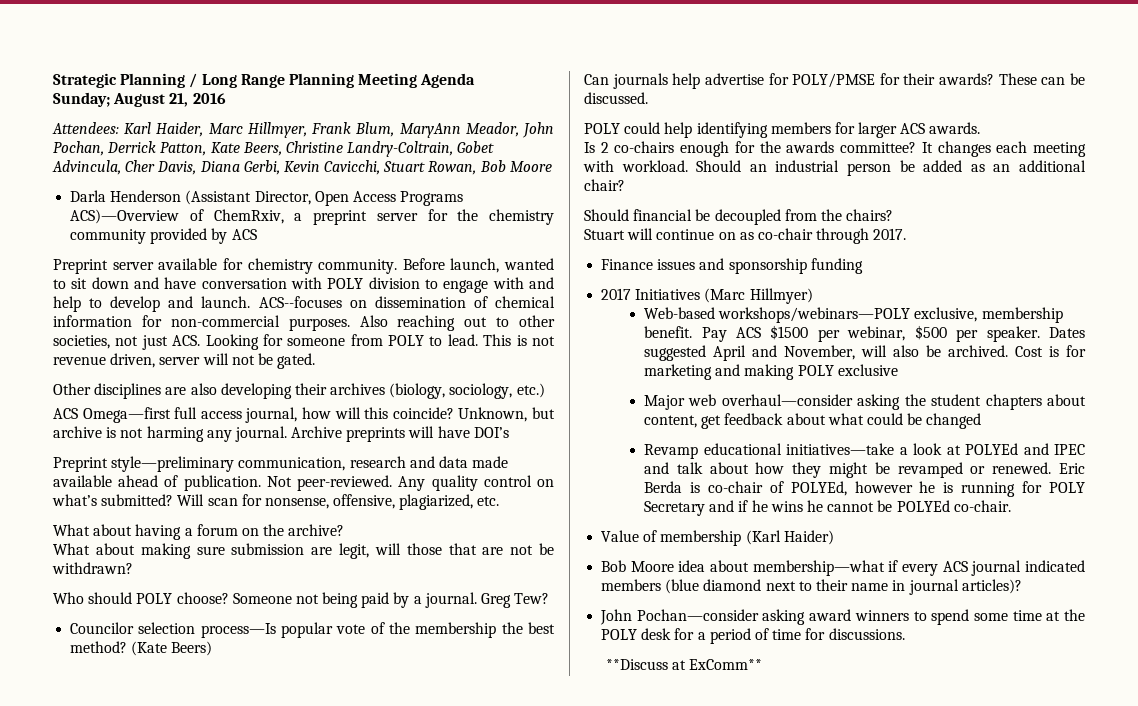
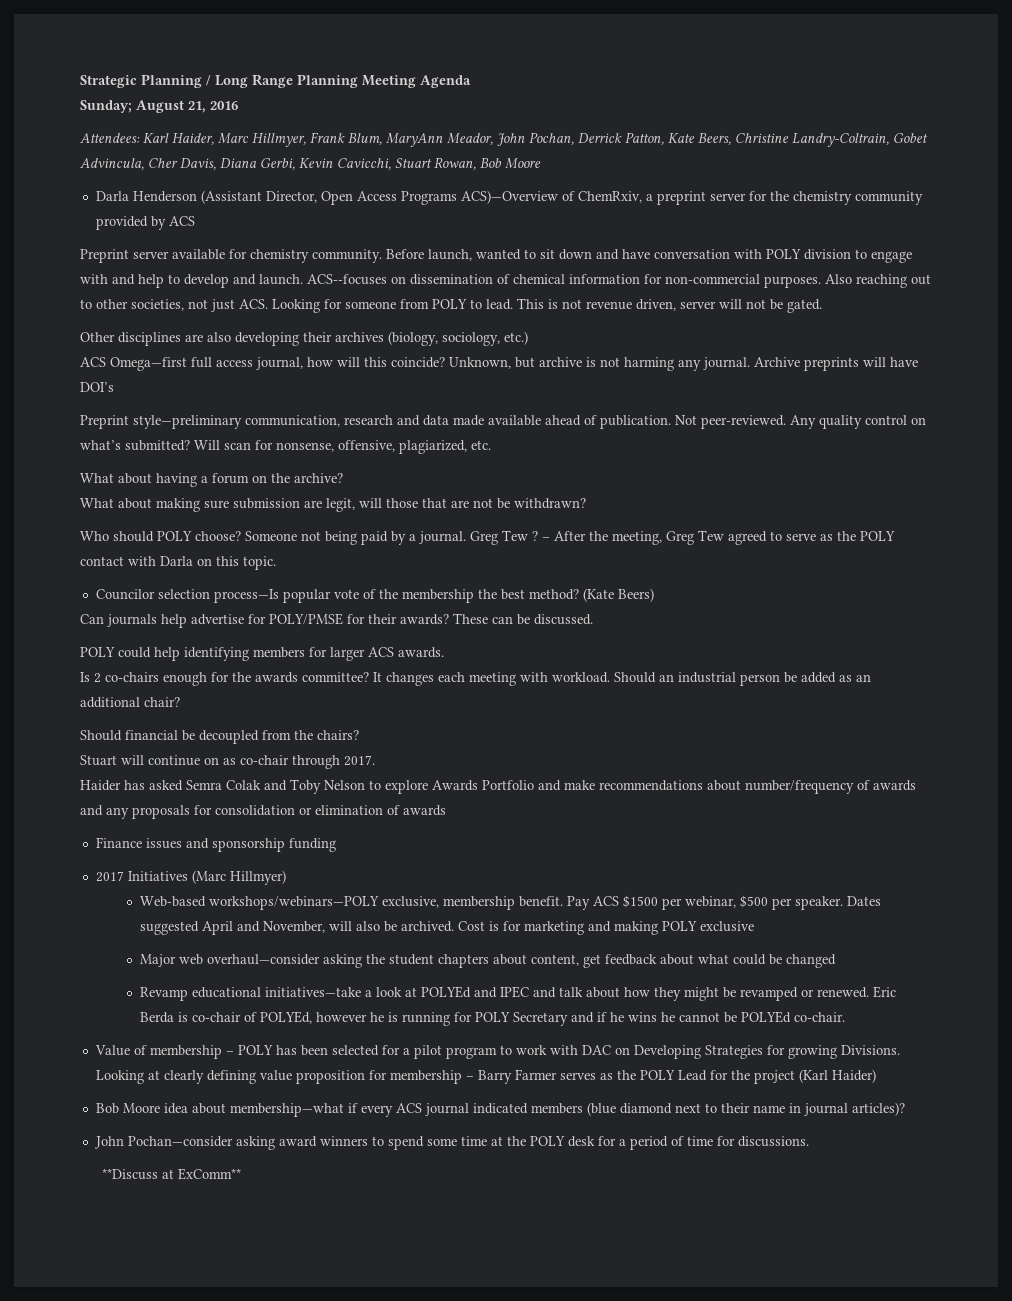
- Greg Tew?
+ Greg Tew ? – After the meeting, Greg Tew agreed to serve as the POLY contact with Darla on this topic.
+ Haider has asked Semra Colak and Toby Nelson to explore Awards Portfolio and make recommendations about number/frequency of awards and any proposals for consolidation or elimination of awards
- Value of membership (Karl Haider)
+ Value of membership – POLY has been selected for a pilot program to work with DAC on Developing Strategies for growing Divisions. Looking at clearly defining value proposition for membership – Barry Farmer serves as the POLY Lead for the project (Karl Haider)

